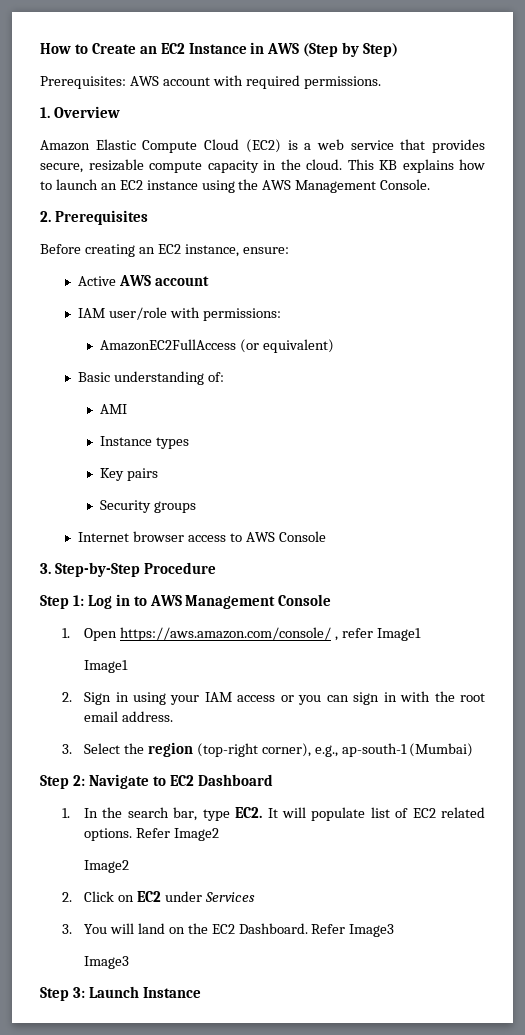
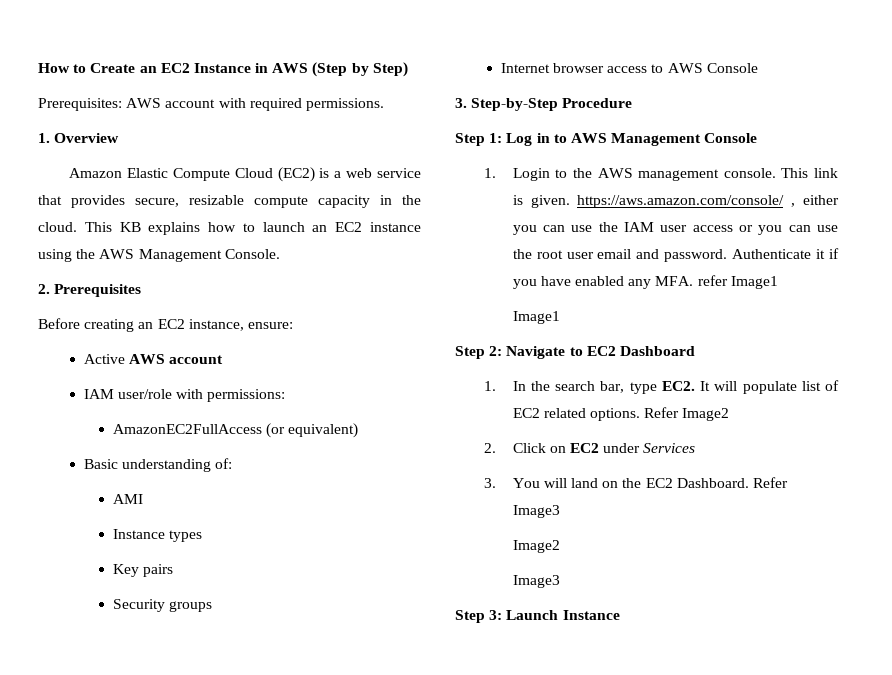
- 1. Open https://aws.amazon.com/console/ , refer Image1
+ 1. Login to the AWS management console. This link is given. https://aws.amazon.com/console/ , either you can use the IAM user access or you can use the root user email and password. Authenticate it if you have enabled any MFA. refer Image1
  Image1
- 2. Sign in using your IAM access or you can sign in with the root email address.
- 3. Select the region (top-right corner), e.g., ap-south-1 (Mumbai)
  Refer Image2
- Image2
  Refer Image3
+ Image2

